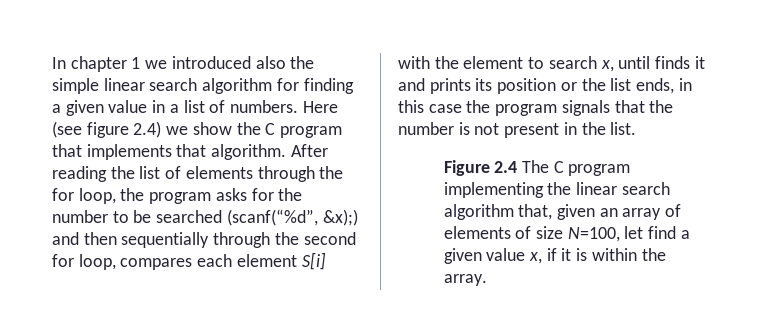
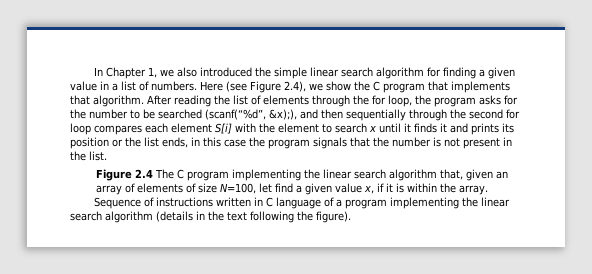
- In chapter 1 we introduced also the simple linear search algorithm for finding a given value in a list of numbers.
+ In Chapter 1, we also introduced the simple linear search algorithm for finding a given value in a list of numbers.
- Here (see figure 2.4) we show the C program that implements that algorithm.
+ Here (see Figure 2.4), we show the C program that implements that algorithm.
- After reading the list of elements through the for loop, the program asks for the number to be searched (scanf(“%d”, &x);) and then sequentially through the second for loop, compares each element S[i] with the element to search x, until finds it and prints its position or the list ends, in this case the program signals that the number is not present in the list.
+ After reading the list of elements through the for loop, the program asks for the number to be searched (scanf(“%d”, &x);), and then sequentially through the second for loop compares each element S[i] with the element to search x until it finds it and prints its position or the list ends, in this case the program signals that the number is not present in the list.
+ Sequence of instructions written in C language of a program implementing the linear search algorithm (details in the text following the figure).

